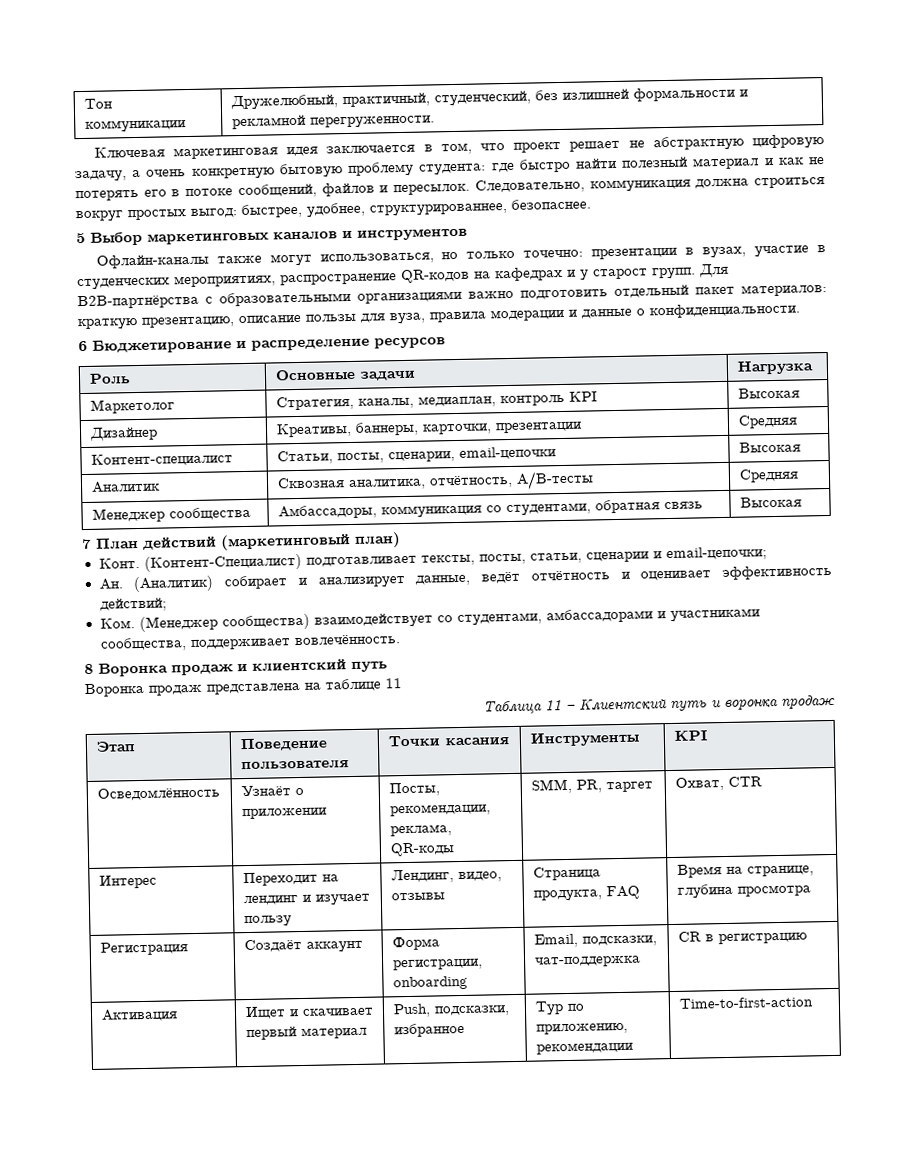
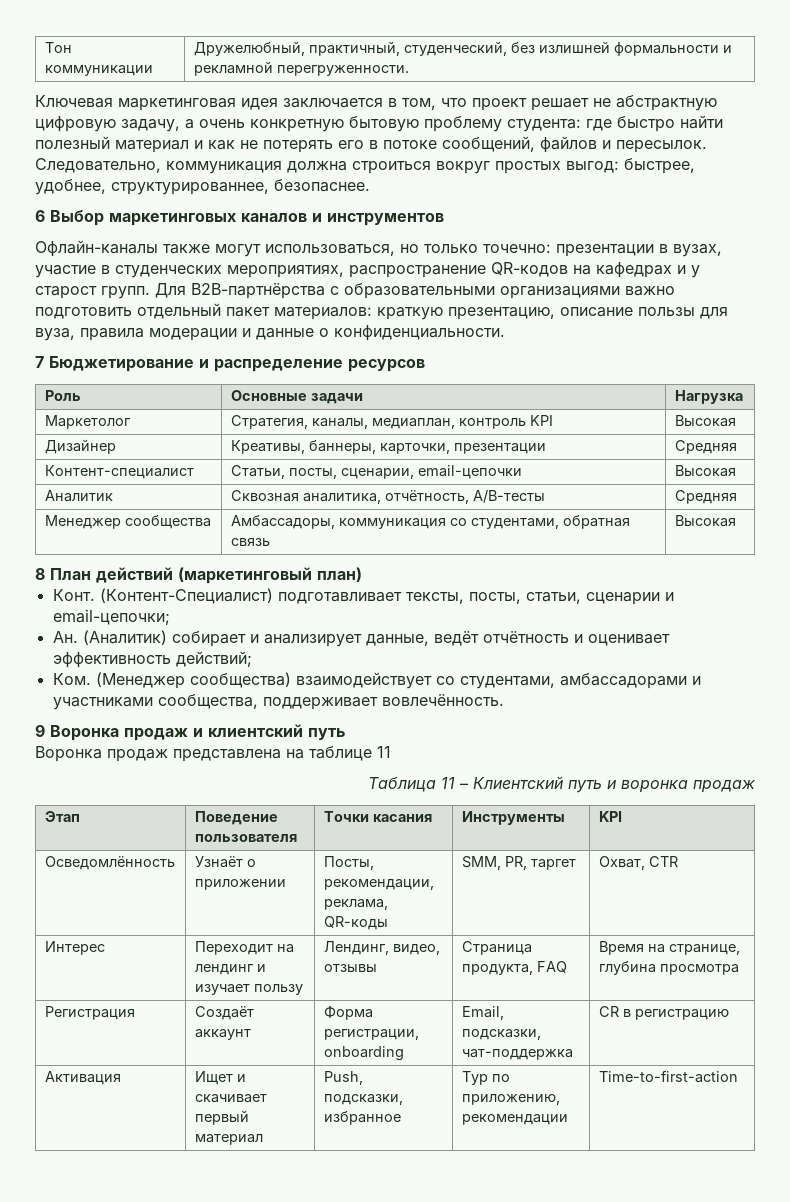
- 5 Выбор маркетинговых каналов и инструментов
+ 6 Выбор маркетинговых каналов и инструментов
- 6 Бюджетирование и распределение ресурсов
+ 7 Бюджетирование и распределение ресурсов
- 7 План действий (маркетинговый план)
+ 8 План действий (маркетинговый план)
- 8 Воронка продаж и клиентский путь
+ 9 Воронка продаж и клиентский путь

